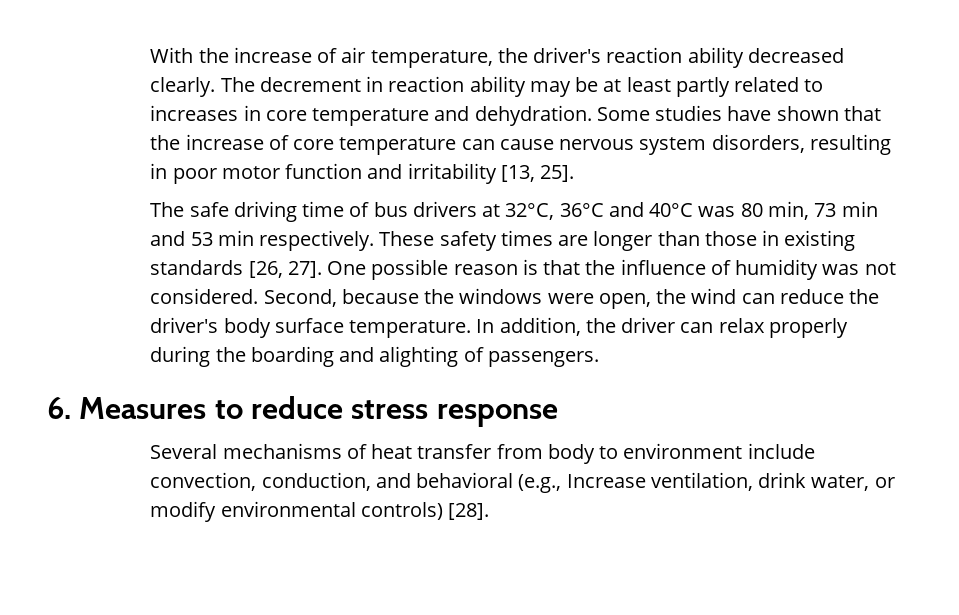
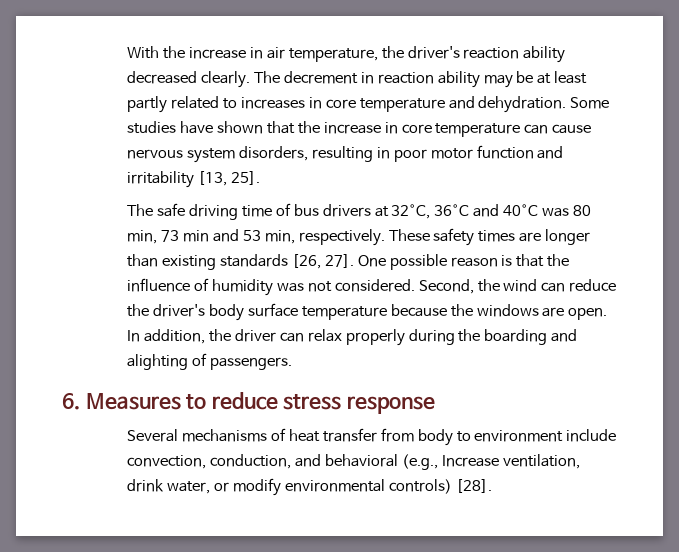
- With the increase of air temperature, the driver's reaction ability decreased clearly.
+ With the increase in air temperature, the driver's reaction ability decreased clearly.
- Some studies have shown that the increase of core temperature can cause nervous system disorders, resulting in poor motor function and irritability [13, 25].
+ Some studies have shown that the increase in core temperature can cause nervous system disorders, resulting in poor motor function and irritability [13, 25].
- The safe driving time of bus drivers at 32°C, 36°C and 40°C was 80 min, 73 min and 53 min respectively.
+ The safe driving time of bus drivers at 32°C, 36°C and 40°C was 80 min, 73 min and 53 min, respectively.
- These safety times are longer than those in existing standards [26, 27].
+ These safety times are longer than existing standards [26, 27].
- Second, because the windows were open, the wind can reduce the driver's body surface temperature.
+ Second, the wind can reduce the driver's body surface temperature because the windows are open.

